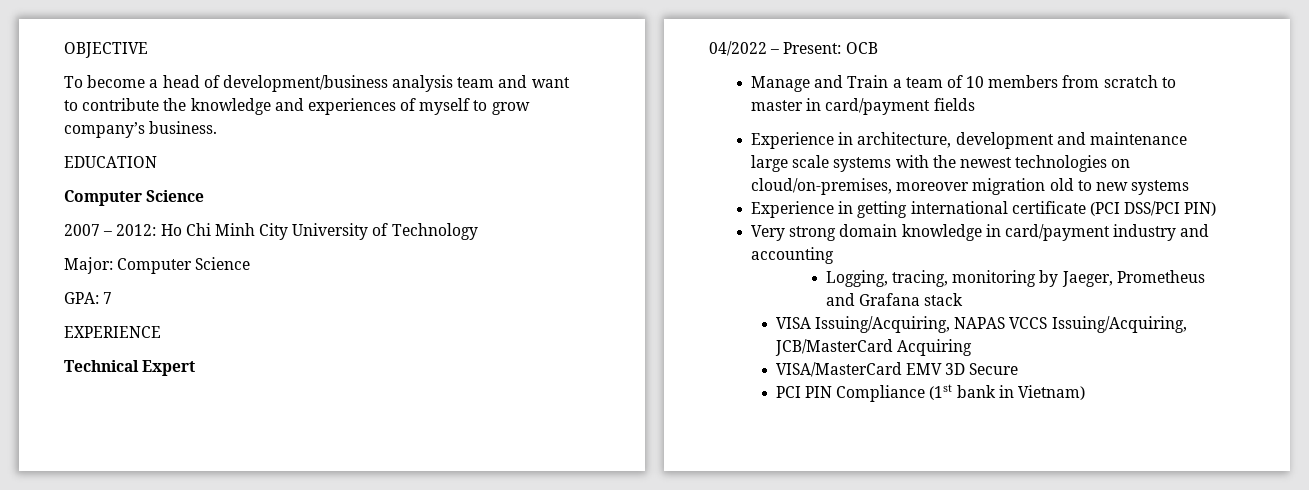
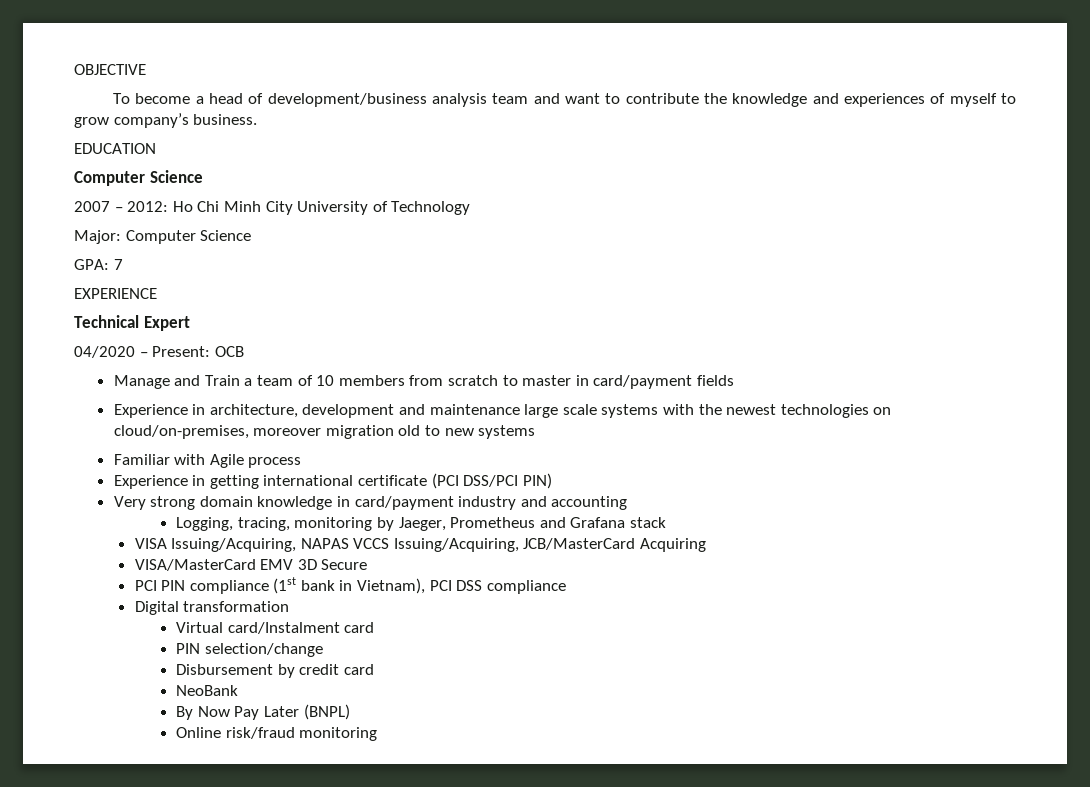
- 04/2022 – Present: OCB
+ 04/2020 – Present: OCB
+ Familiar with Agile process
- PCI PIN Compliance (1st bank in Vietnam)
+ PCI PIN compliance (1st bank in Vietnam), PCI DSS compliance
+ Digital transformation
+ Virtual card/Instalment card
+ PIN selection/change
+ Disbursement by credit card
+ NeoBank
+ By Now Pay Later (BNPL)
+ Online risk/fraud monitoring

